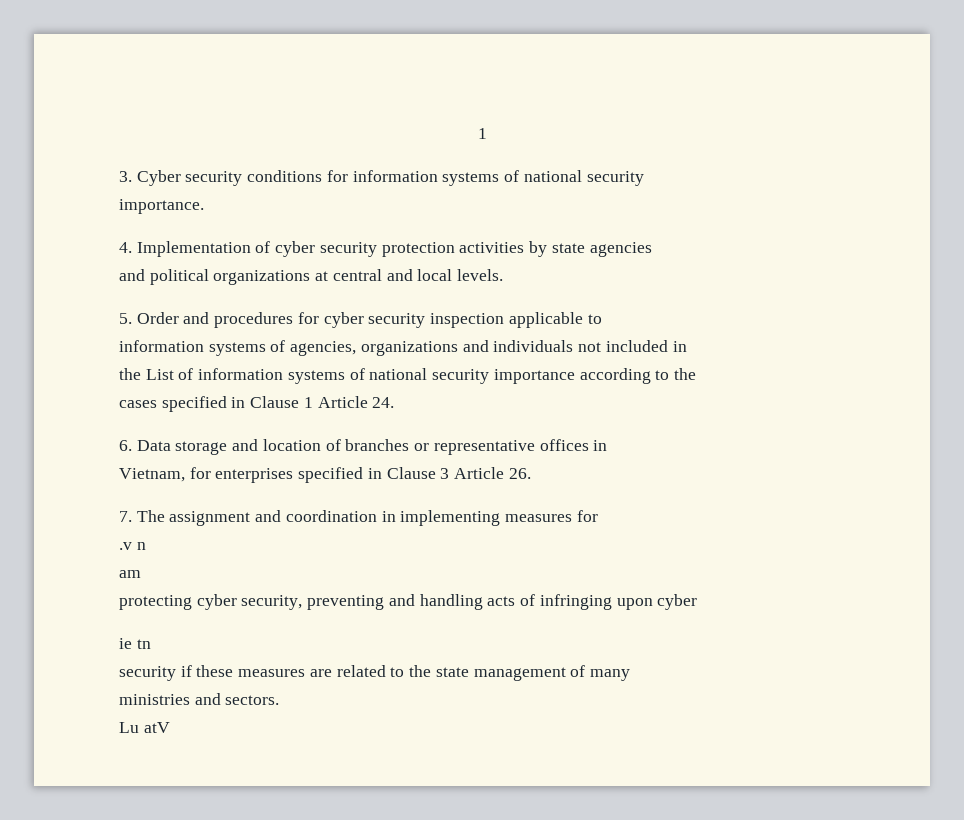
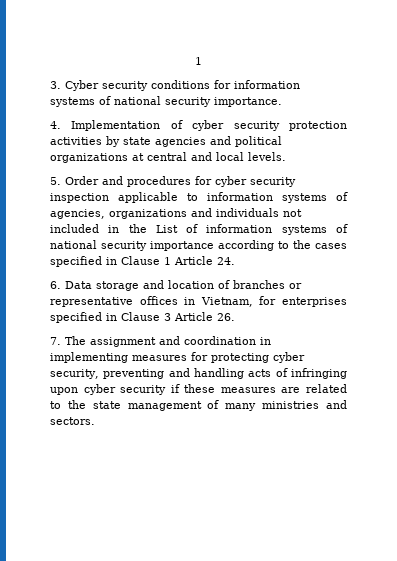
- 3. Cyber security conditions for information systems of national security
- importance.
+ 3. Cyber security conditions for information systems of national security importance.
- 4. Implementation of cyber security protection activities by state agencies
- and political organizations at central and local levels.
+ 4. Implementation of cyber security protection activities by state agencies and political organizations at central and local levels.
- 5. Order and procedures for cyber security inspection applicable to
- information systems of agencies, organizations and individuals not included in
- the List of information systems of national security importance according to the
- cases specified in Clause 1 Article 24.
+ 5. Order and procedures for cyber security inspection applicable to information systems of agencies, organizations and individuals not included in the List of information systems of national security importance according to the cases specified in Clause 1 Article 24.
- 6. Data storage and location of branches or representative offices in
- Vietnam, for enterprises specified in Clause 3 Article 26.
+ 6. Data storage and location of branches or representative offices in Vietnam, for enterprises specified in Clause 3 Article 26.
- 7. The assignment and coordination in implementing measures for
- .v n
- am
- protecting cyber security, preventing and handling acts of infringing upon cyber
- ie tn
- security if these measures are related to the state management of many
- ministries and sectors.
+ 7. The assignment and coordination in implementing measures for protecting cyber security, preventing and handling acts of infringing upon cyber security if these measures are related to the state management of many ministries and sectors.
- Lu atV

